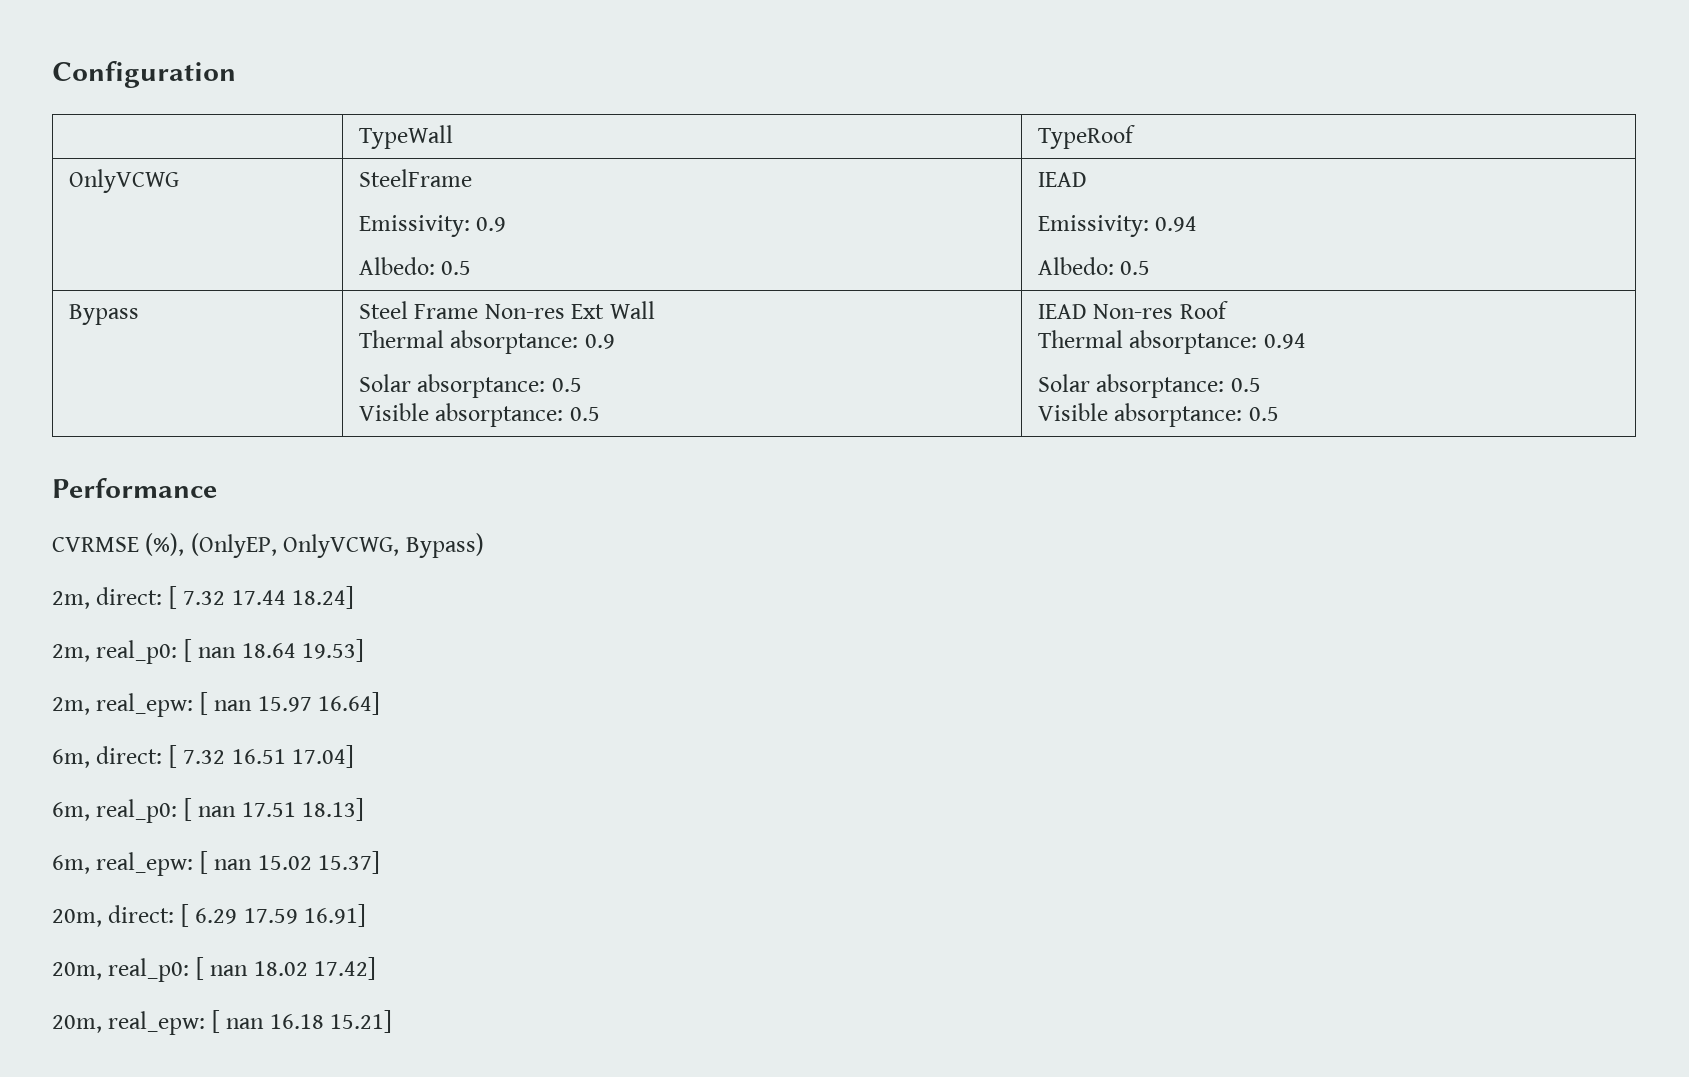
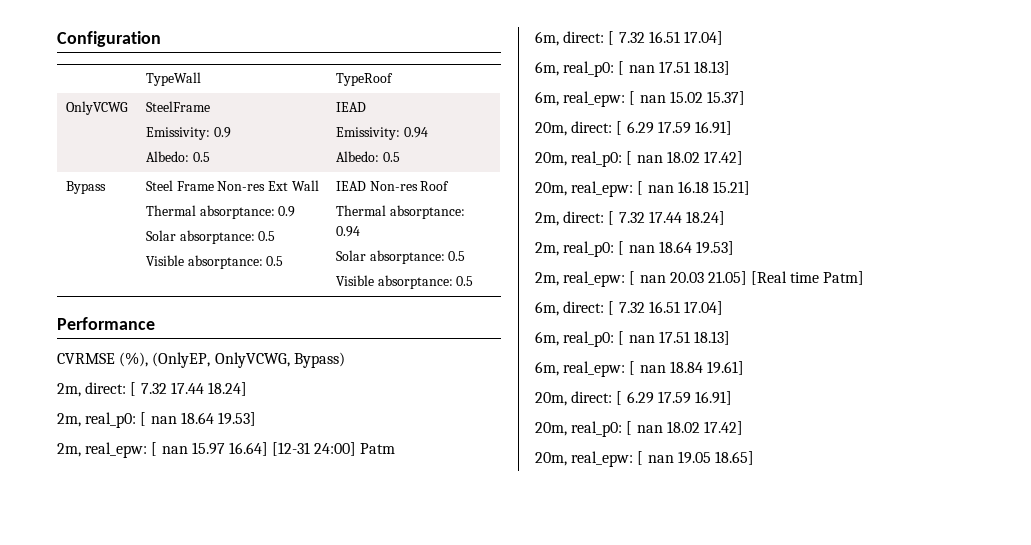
- 2m, real_epw: [ nan 15.97 16.64]
+ 2m, real_epw: [ nan 15.97 16.64] [12-31 24:00] Patm
  20m, real_epw: [ nan 16.18 15.21]
+ 2m, direct: [ 7.32 17.44 18.24]
+ 2m, real_p0: [ nan 18.64 19.53]
+ 2m, real_epw: [ nan 20.03 21.05] [Real time Patm]
+ 6m, direct: [ 7.32 16.51 17.04]
+ 6m, real_p0: [ nan 17.51 18.13]
+ 6m, real_epw: [ nan 18.84 19.61]
+ 20m, direct: [ 6.29 17.59 16.91]
+ 20m, real_p0: [ nan 18.02 17.42]
+ 20m, real_epw: [ nan 19.05 18.65]

